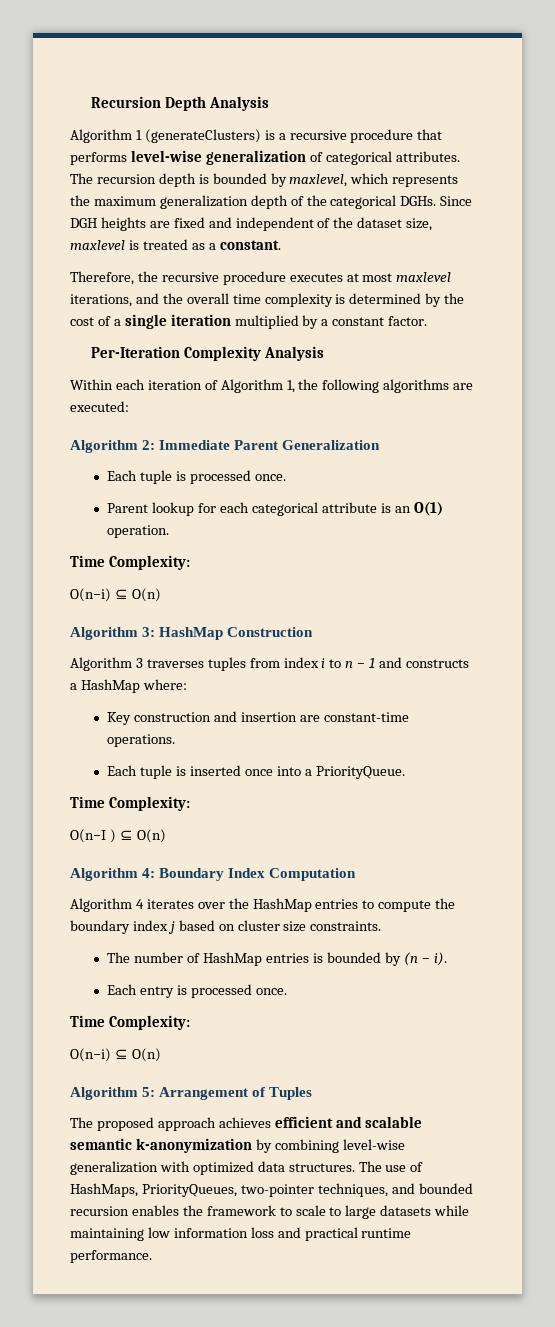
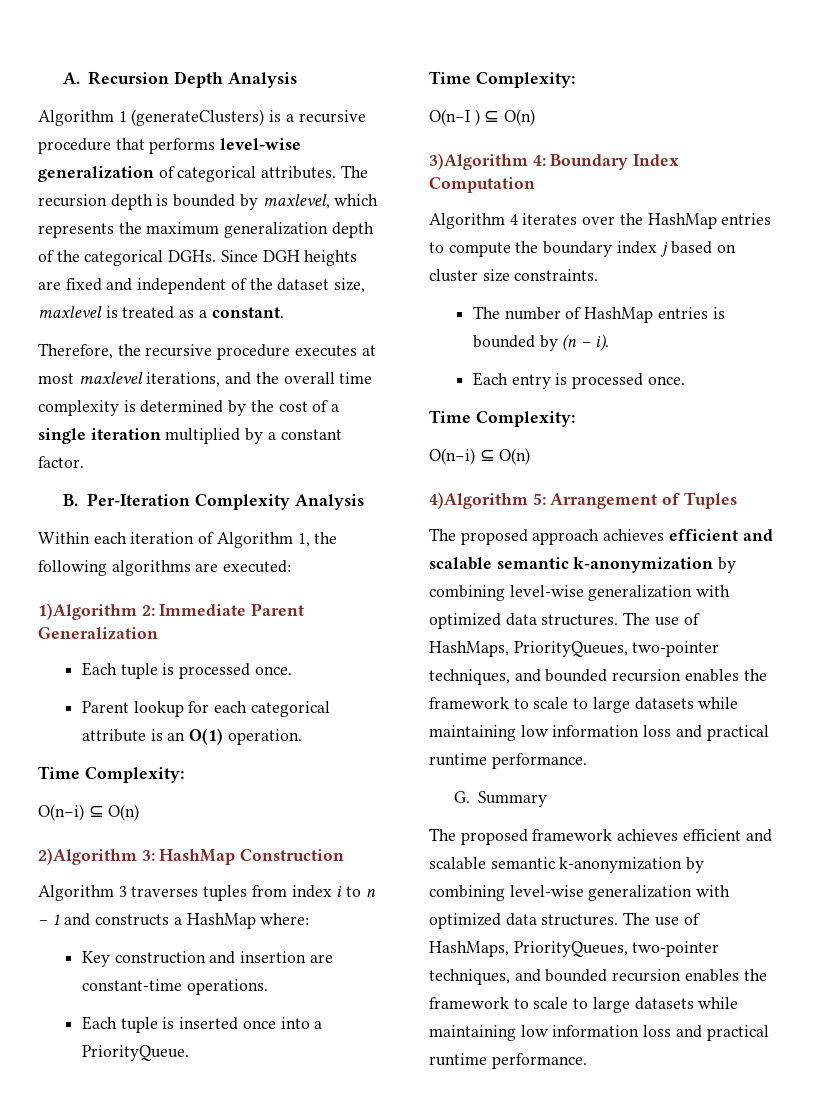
- Recursion Depth Analysis
+ A. Recursion Depth Analysis
- Per-Iteration Complexity Analysis
+ B. Per-Iteration Complexity Analysis
- Algorithm 2: Immediate Parent Generalization
+ 1)Algorithm 2: Immediate Parent Generalization
- Algorithm 3: HashMap Construction
+ 2)Algorithm 3: HashMap Construction
- Algorithm 4: Boundary Index Computation
+ 3)Algorithm 4: Boundary Index Computation
- Algorithm 5: Arrangement of Tuples
+ 4)Algorithm 5: Arrangement of Tuples
+ G. Summary
+ The proposed framework achieves efficient and scalable semantic k-anonymization by combining level-wise generalization with optimized data structures. The use of HashMaps, PriorityQueues, two-pointer techniques, and bounded recursion enables the framework to scale to large datasets while maintaining low information loss and practical runtime performance.

